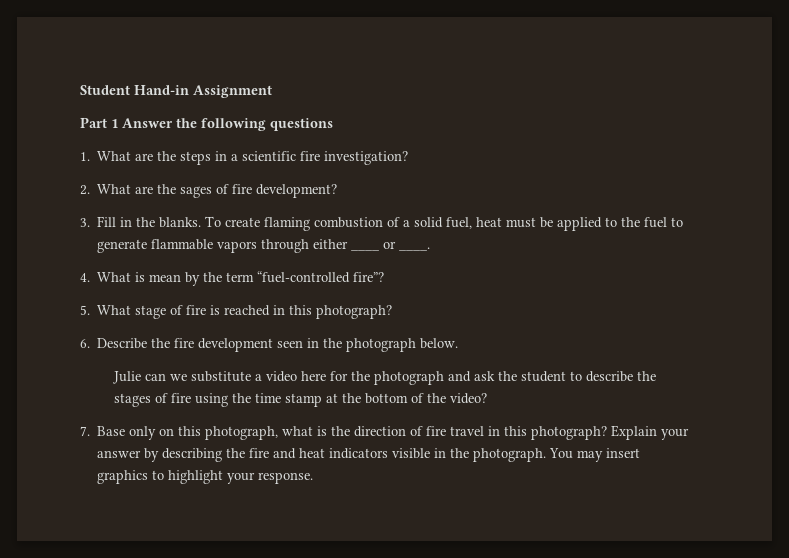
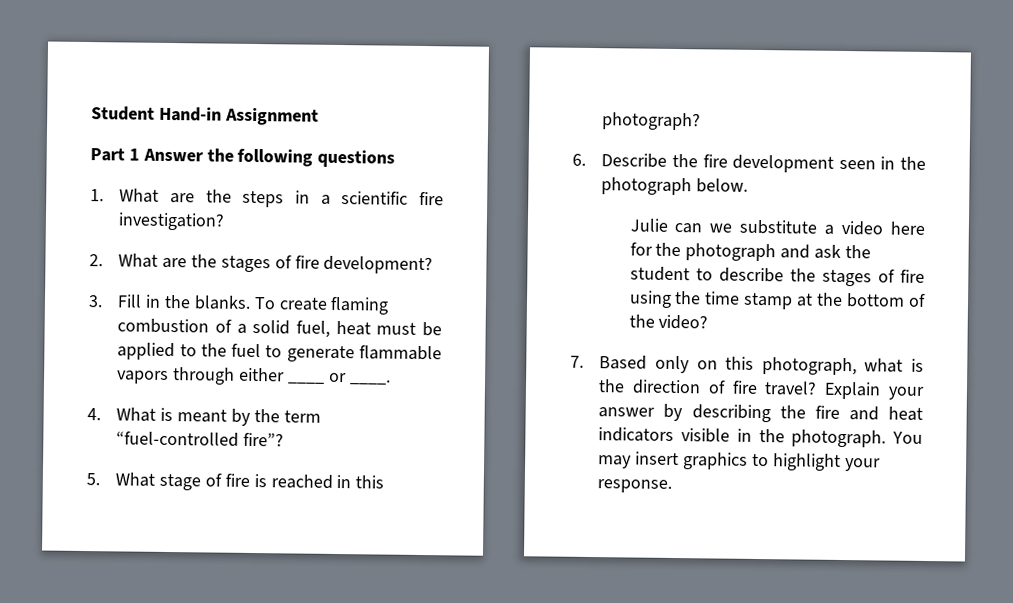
- 2. What are the sages of fire development?
+ 2. What are the stages of fire development?
- 4. What is mean by the term “fuel-controlled fire”?
+ 4. What is meant by the term “fuel-controlled fire”?
- 7. Base only on this photograph, what is the direction of fire travel in this photograph?
+ 7. Based only on this photograph, what is the direction of fire travel?

